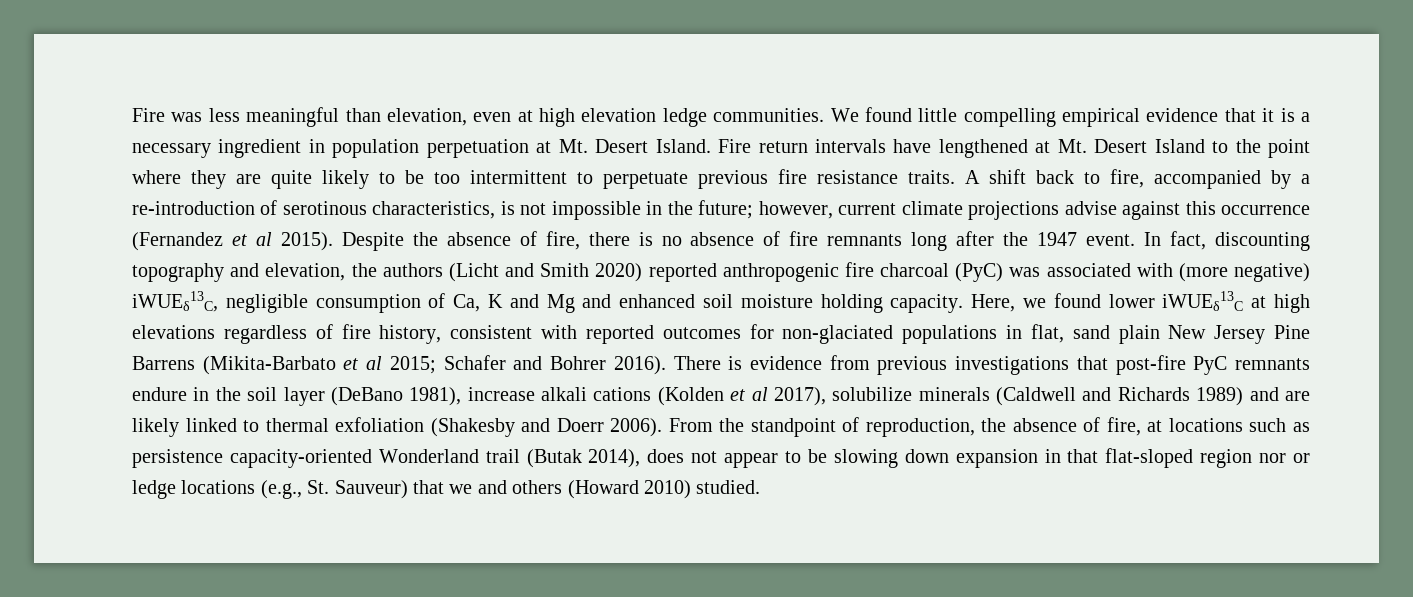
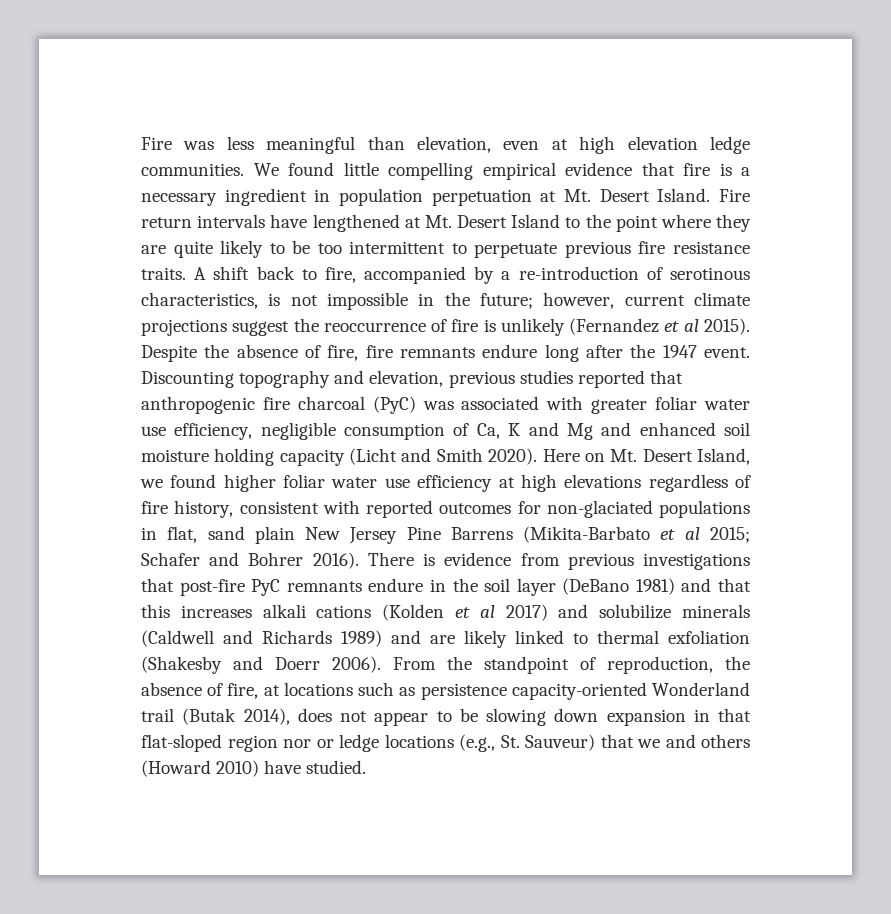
- We found little compelling empirical evidence that it is a necessary ingredient in population perpetuation at Mt. Desert Island.
+ We found little compelling empirical evidence that fire is a necessary ingredient in population perpetuation at Mt. Desert Island.
- A shift back to fire, accompanied by a re-introduction of serotinous characteristics, is not impossible in the future; however, current climate projections advise against this occurrence (Fernandez et al 2015).
+ A shift back to fire, accompanied by a re-introduction of serotinous characteristics, is not impossible in the future; however, current climate projections suggest the reoccurrence of fire is unlikely (Fernandez et al 2015).
- Despite the absence of fire, there is no absence of fire remnants long after the 1947 event.
+ Despite the absence of fire, fire remnants endure long after the 1947 event.
- In fact, discounting topography and elevation, the authors (Licht and Smith 2020) reported anthropogenic fire charcoal (PyC) was associated with (more negative) iWUEδ13C, negligible consumption of Ca, K and Mg and enhanced soil moisture holding capacity. Here, we found lower iWUEδ13C at high elevations regardless of fire history, consistent with reported outcomes for non-glaciated populations in flat, sand plain New Jersey Pine Barrens (Mikita-Barbato et al 2015; Schafer and Bohrer 2016).
+ Discounting topography and elevation, previous studies reported that anthropogenic fire charcoal (PyC) was associated with greater foliar water use efficiency, negligible consumption of Ca, K and Mg and enhanced soil moisture holding capacity (Licht and Smith 2020). Here on Mt. Desert Island, we found higher foliar water use efficiency at high elevations regardless of fire history, consistent with reported outcomes for non-glaciated populations in flat, sand plain New Jersey Pine Barrens (Mikita-Barbato et al 2015; Schafer and Bohrer 2016).
- There is evidence from previous investigations that post-fire PyC remnants endure in the soil layer (DeBano 1981), increase alkali cations (Kolden et al 2017), solubilize minerals (Caldwell and Richards 1989) and are likely linked to thermal exfoliation (Shakesby and Doerr 2006).
+ There is evidence from previous investigations that post-fire PyC remnants endure in the soil layer (DeBano 1981) and that this increases alkali cations (Kolden et al 2017) and solubilize minerals (Caldwell and Richards 1989) and are likely linked to thermal exfoliation (Shakesby and Doerr 2006).
- From the standpoint of reproduction, the absence of fire, at locations such as persistence capacity-oriented Wonderland trail (Butak 2014), does not appear to be slowing down expansion in that flat-sloped region nor or ledge locations (e.g., St. Sauveur) that we and others (Howard 2010) studied.
+ From the standpoint of reproduction, the absence of fire, at locations such as persistence capacity-oriented Wonderland trail (Butak 2014), does not appear to be slowing down expansion in that flat-sloped region nor or ledge locations (e.g., St. Sauveur) that we and others (Howard 2010) have studied.

